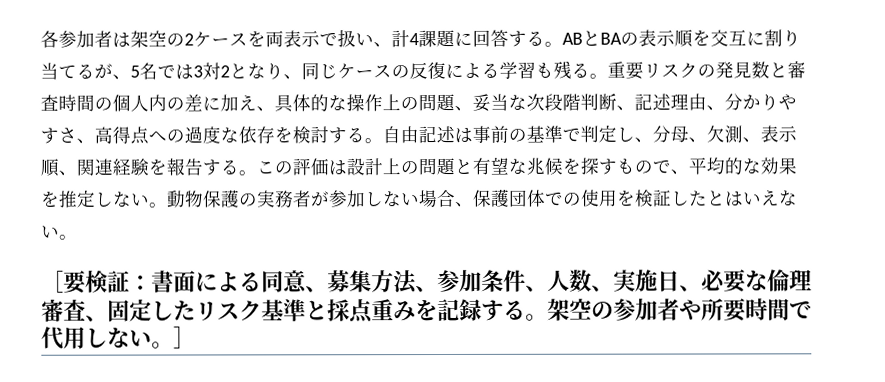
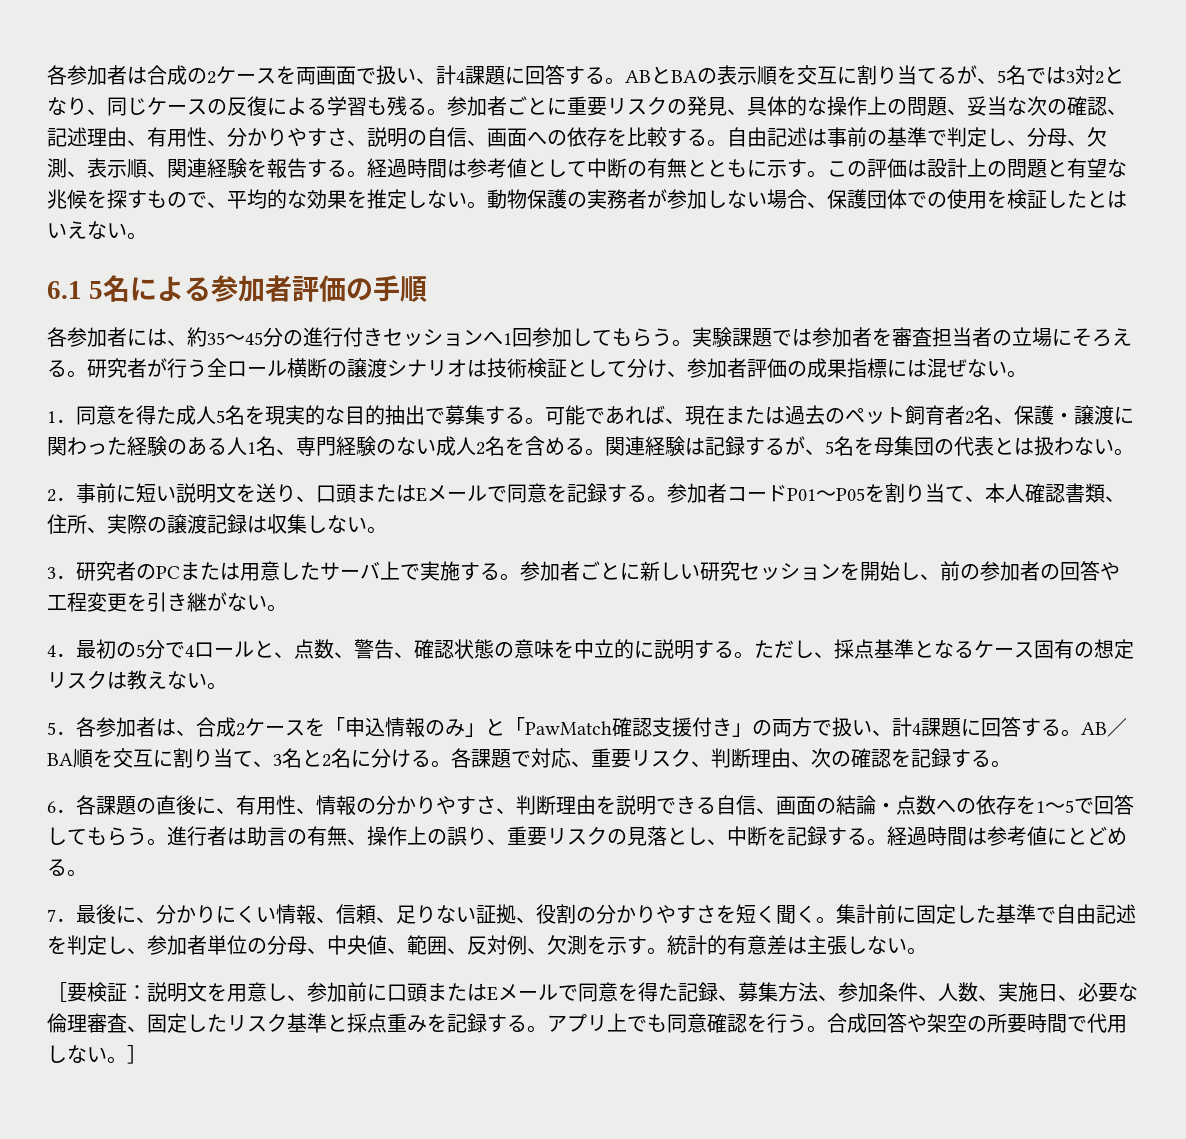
- 各参加者は架空の2ケースを両表示で扱い、計4課題に回答する。
+ 各参加者は合成の2ケースを両画面で扱い、計4課題に回答する。
- 重要リスクの発見数と審査時間の個人内の差に加え、具体的な操作上の問題、妥当な次段階判断、記述理由、分かりやすさ、高得点への過度な依存を検討する。
+ 参加者ごとに重要リスクの発見、具体的な操作上の問題、妥当な次の確認、記述理由、有用性、分かりやすさ、説明の自信、画面への依存を比較する。
+ 経過時間は参考値として中断の有無とともに示す。
- ［要検証：書面による同意、募集方法、参加条件、人数、実施日、必要な倫理審査、固定したリスク基準と採点重みを記録する。
+ 6.1 5名による参加者評価の手順
+ 各参加者には、約35～45分の進行付きセッションへ1回参加してもらう。実験課題では参加者を審査担当者の立場にそろえる。研究者が行う全ロール横断の譲渡シナリオは技術検証として分け、参加者評価の成果指標には混ぜない。
+ 1．同意を得た成人5名を現実的な目的抽出で募集する。可能であれば、現在または過去のペット飼育者2名、保護・譲渡に関わった経験のある人1名、専門経験のない成人2名を含める。関連経験は記録するが、5名を母集団の代表とは扱わない。
+ 2．事前に短い説明文を送り、口頭またはEメールで同意を記録する。参加者コードP01～P05を割り当て、本人確認書類、住所、実際の譲渡記録は収集しない。
+ 3．研究者のPCまたは用意したサーバ上で実施する。参加者ごとに新しい研究セッションを開始し、前の参加者の回答や工程変更を引き継がない。
+ 4．最初の5分で4ロールと、点数、警告、確認状態の意味を中立的に説明する。ただし、採点基準となるケース固有の想定リスクは教えない。
+ 5．各参加者は、合成2ケースを「申込情報のみ」と「PawMatch確認支援付き」の両方で扱い、計4課題に回答する。AB／BA順を交互に割り当て、3名と2名に分ける。各課題で対応、重要リスク、判断理由、次の確認を記録する。
+ 6．各課題の直後に、有用性、情報の分かりやすさ、判断理由を説明できる自信、画面の結論・点数への依存を1～5で回答してもらう。進行者は助言の有無、操作上の誤り、重要リスクの見落とし、中断を記録する。経過時間は参考値にとどめる。
+ 7．最後に、分かりにくい情報、信頼、足りない証拠、役割の分かりやすさを短く聞く。集計前に固定した基準で自由記述を判定し、参加者単位の分母、中央値、範囲、反対例、欠測を示す。統計的有意差は主張しない。
+ ［要検証：説明文を用意し、参加前に口頭またはEメールで同意を得た記録、募集方法、参加条件、人数、実施日、必要な倫理審査、固定したリスク基準と採点重みを記録する。
- 架空の参加者や所要時間で代用しない。
+ アプリ上でも同意確認を行う。合成回答や架空の所要時間で代用しない。

